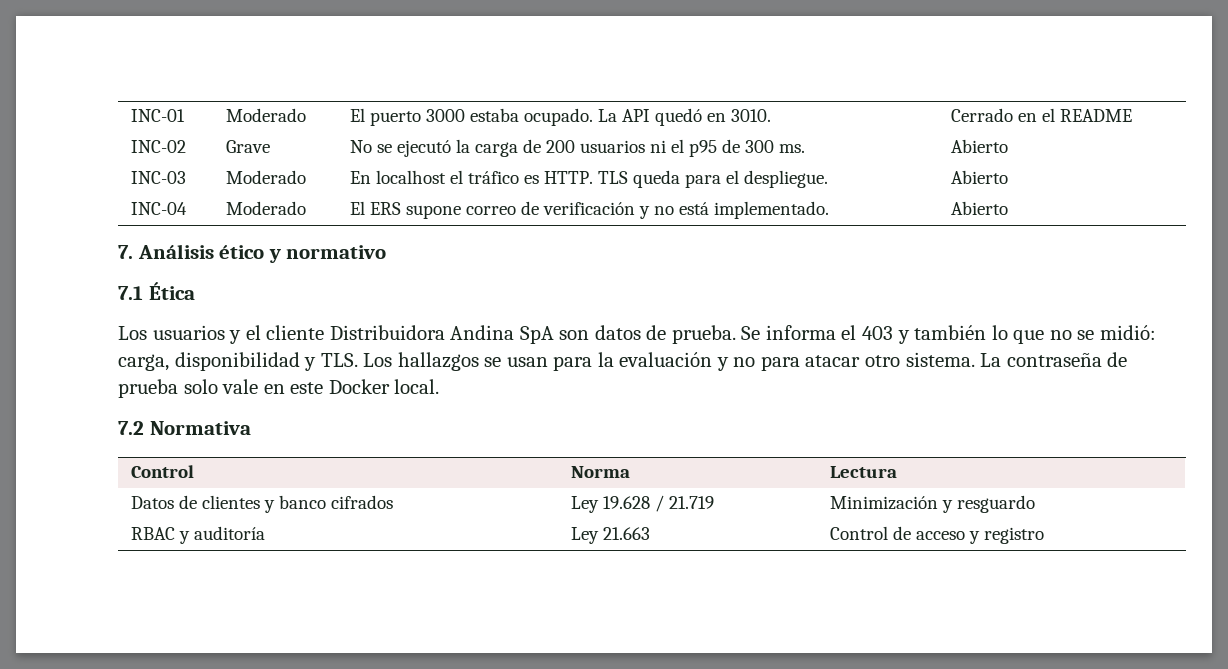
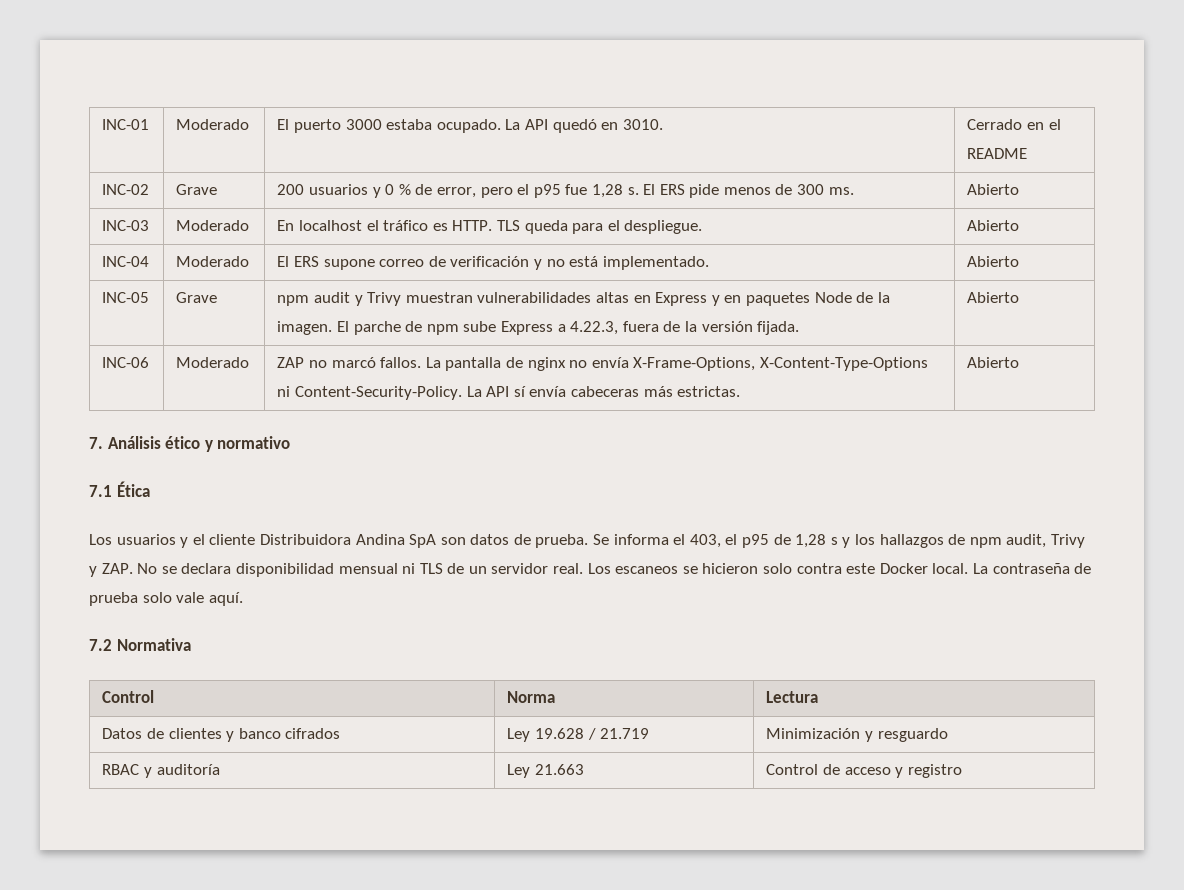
- INC-02 | Grave | No se ejecutó la carga de 200 usuarios ni el p95 de 300 ms. | Abierto
+ INC-02 | Grave | 200 usuarios y 0 % de error, pero el p95 fue 1,28 s. El ERS pide menos de 300 ms. | Abierto
+ INC-05 | Grave | npm audit y Trivy muestran vulnerabilidades altas en Express y en paquetes Node de la imagen. El parche de npm sube Express a 4.22.3, fuera de la versión fijada. | Abierto
+ INC-06 | Moderado | ZAP no marcó fallos. La pantalla de nginx no envía X-Frame-Options, X-Content-Type-Options ni Content-Security-Policy. La API sí envía cabeceras más estrictas. | Abierto
- Se informa el 403 y también lo que no se midió: carga, disponibilidad y TLS. Los hallazgos se usan para la evaluación y no para atacar otro sistema.
+ Se informa el 403, el p95 de 1,28 s y los hallazgos de npm audit, Trivy y ZAP. No se declara disponibilidad mensual ni TLS de un servidor real. Los escaneos se hicieron solo contra este Docker local.
- La contraseña de prueba solo vale en este Docker local.
+ La contraseña de prueba solo vale aquí.

